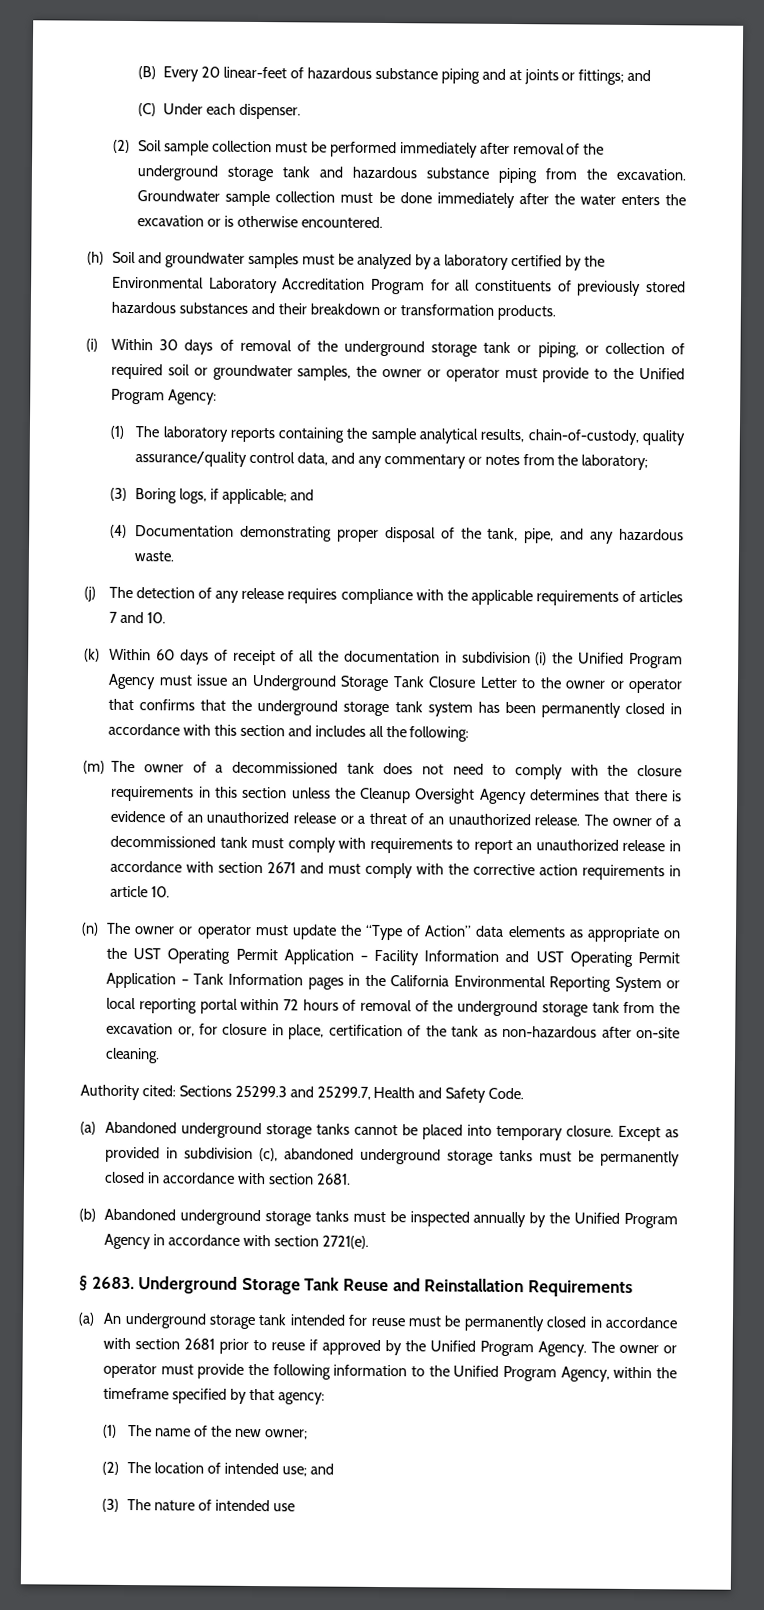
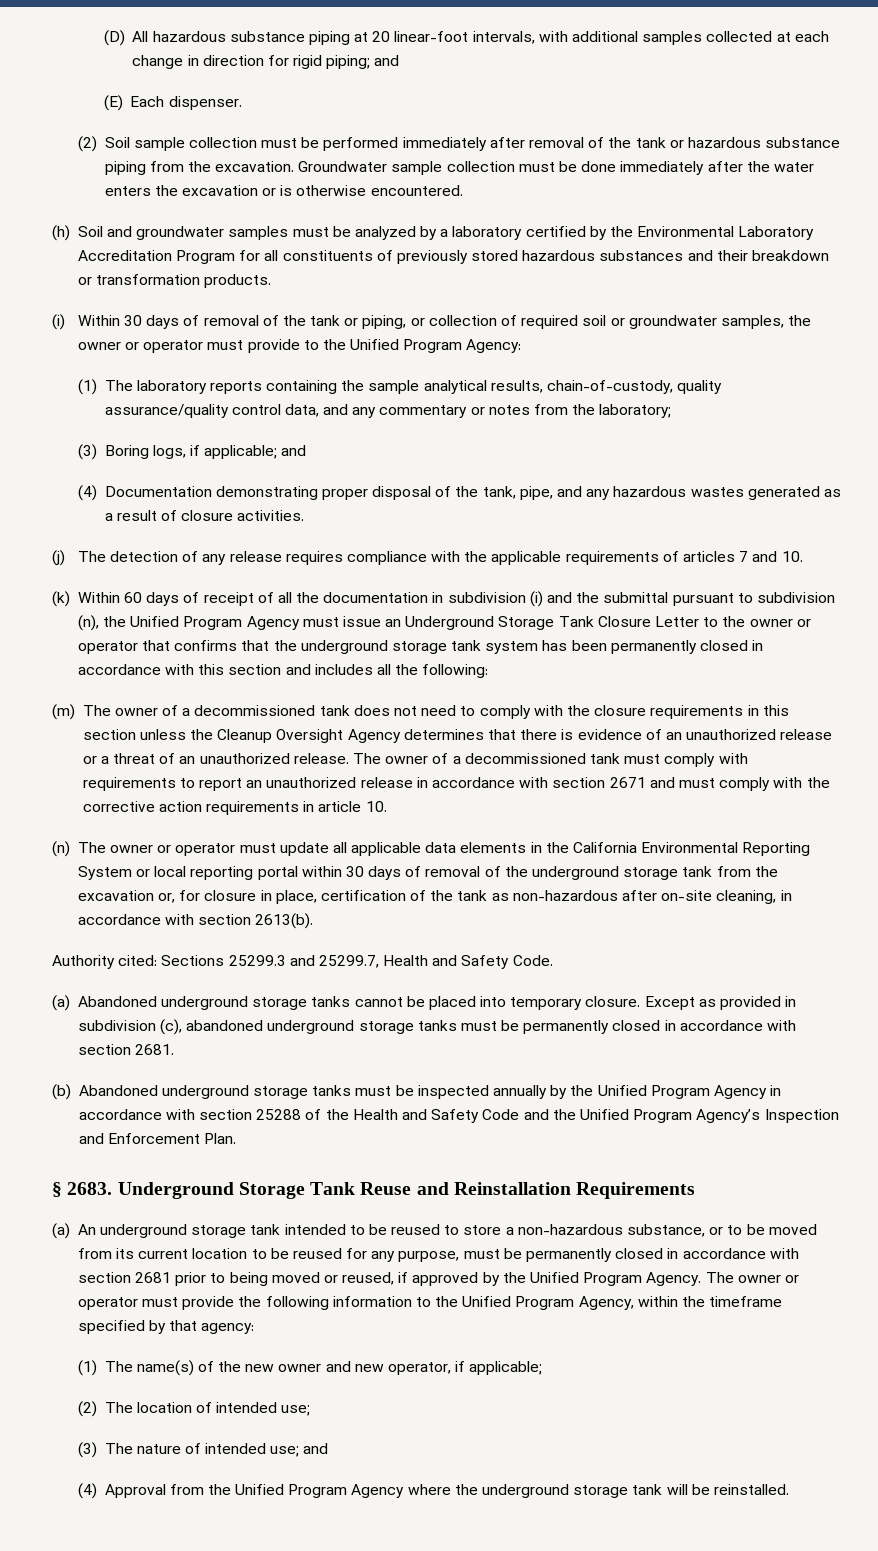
- (B) Every 20 linear-feet of hazardous substance piping and at joints or fittings; and
- (C) Under each dispenser.
+ (D) All hazardous substance piping at 20 linear-foot intervals, with additional samples collected at each change in direction for rigid piping; and
+ (E) Each dispenser.
- (2) Soil sample collection must be performed immediately after removal of the underground storage tank and hazardous substance piping from the excavation.
+ (2) Soil sample collection must be performed immediately after removal of the tank or hazardous substance piping from the excavation.
- (i) Within 30 days of removal of the underground storage tank or piping, or collection of required soil or groundwater samples, the owner or operator must provide to the Unified Program Agency:
+ (i) Within 30 days of removal of the tank or piping, or collection of required soil or groundwater samples, the owner or operator must provide to the Unified Program Agency:
- (4) Documentation demonstrating proper disposal of the tank, pipe, and any hazardous waste.
+ (4) Documentation demonstrating proper disposal of the tank, pipe, and any hazardous wastes generated as a result of closure activities.
- (k) Within 60 days of receipt of all the documentation in subdivision (i) the Unified Program Agency must issue an Underground Storage Tank Closure Letter to the owner or operator that confirms that the underground storage tank system has been permanently closed in accordance with this section and includes all the following:
+ (k) Within 60 days of receipt of all the documentation in subdivision (i) and the submittal pursuant to subdivision (n), the Unified Program Agency must issue an Underground Storage Tank Closure Letter to the owner or operator that confirms that the underground storage tank system has been permanently closed in accordance with this section and includes all the following:
- (n) The owner or operator must update the “Type of Action” data elements as appropriate on the UST Operating Permit Application – Facility Information and UST Operating Permit Application – Tank Information pages in the California Environmental Reporting System or local reporting portal within 72 hours of removal of the underground storage tank from the excavation or, for closure in place, certification of the tank as non-hazardous after on-site cleaning.
+ (n) The owner or operator must update all applicable data elements in the California Environmental Reporting System or local reporting portal within 30 days of removal of the underground storage tank from the excavation or, for closure in place, certification of the tank as non-hazardous after on-site cleaning, in accordance with section 2613(b).
- (b) Abandoned underground storage tanks must be inspected annually by the Unified Program Agency in accordance with section 2721(e).
+ (b) Abandoned underground storage tanks must be inspected annually by the Unified Program Agency in accordance with section 25288 of the Health and Safety Code and the Unified Program Agency’s Inspection and Enforcement Plan.
- (a) An underground storage tank intended for reuse must be permanently closed in accordance with section 2681 prior to reuse if approved by the Unified Program Agency.
+ (a) An underground storage tank intended to be reused to store a non-hazardous substance, or to be moved from its current location to be reused for any purpose, must be permanently closed in accordance with section 2681 prior to being moved or reused, if approved by the Unified Program Agency.
- (1) The name of the new owner;
+ (1) The name(s) of the new owner and new operator, if applicable;
- (2) The location of intended use; and
+ (2) The location of intended use;
- (3) The nature of intended use
+ (3) The nature of intended use; and
+ (4) Approval from the Unified Program Agency where the underground storage tank will be reinstalled.

